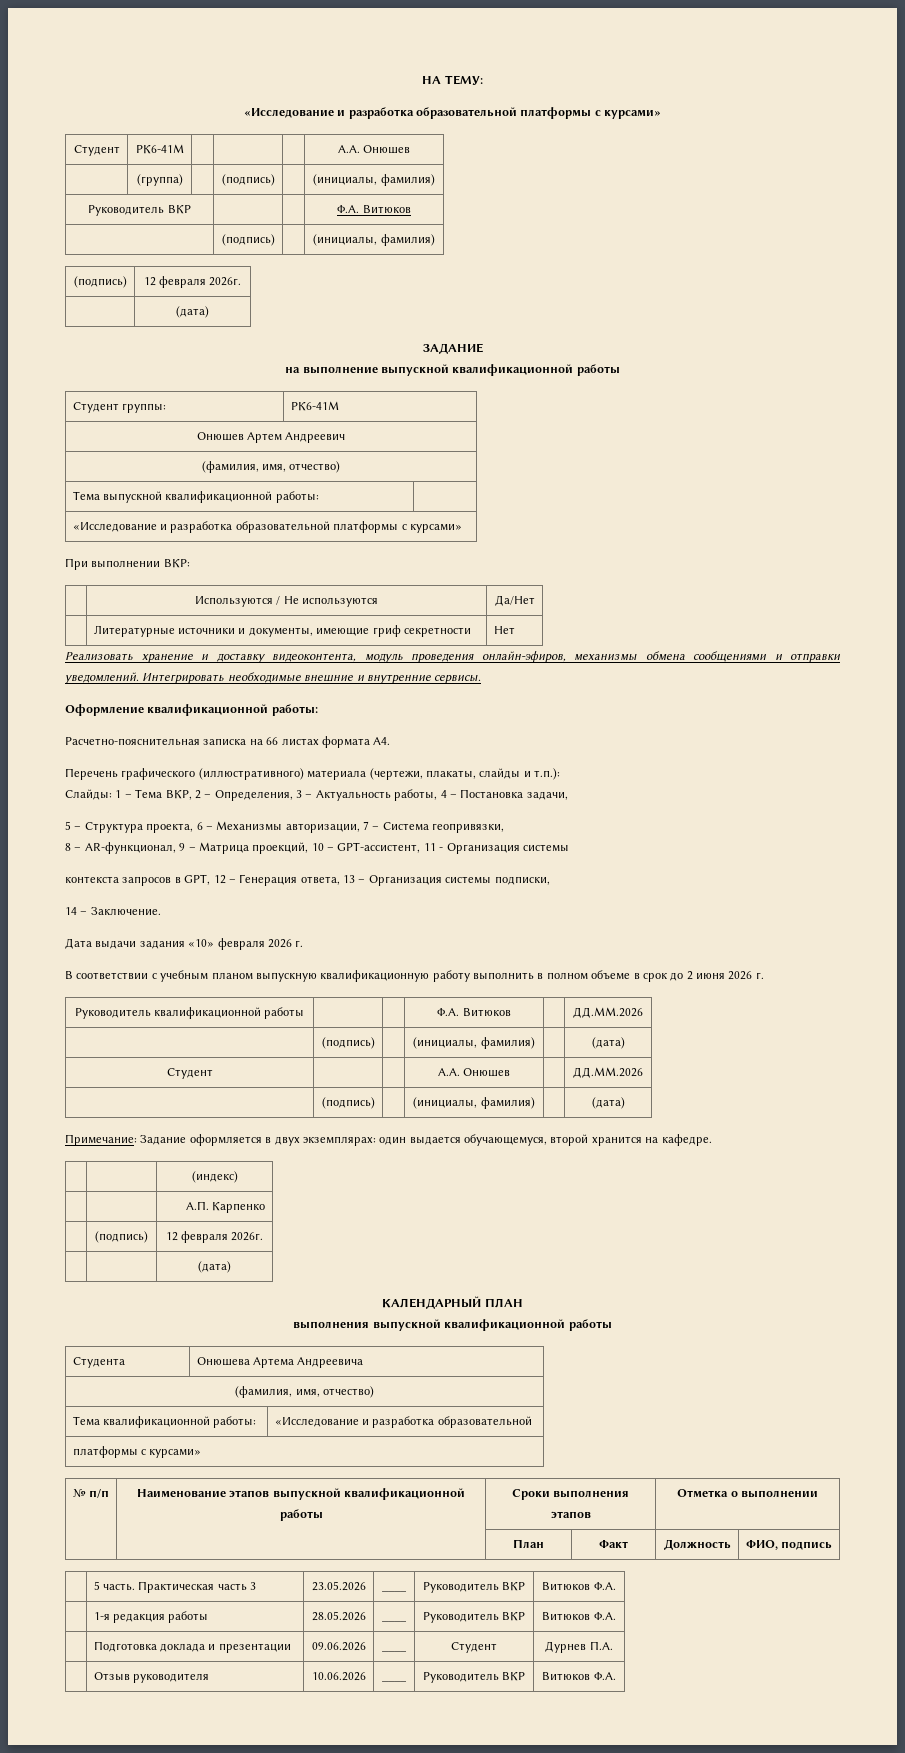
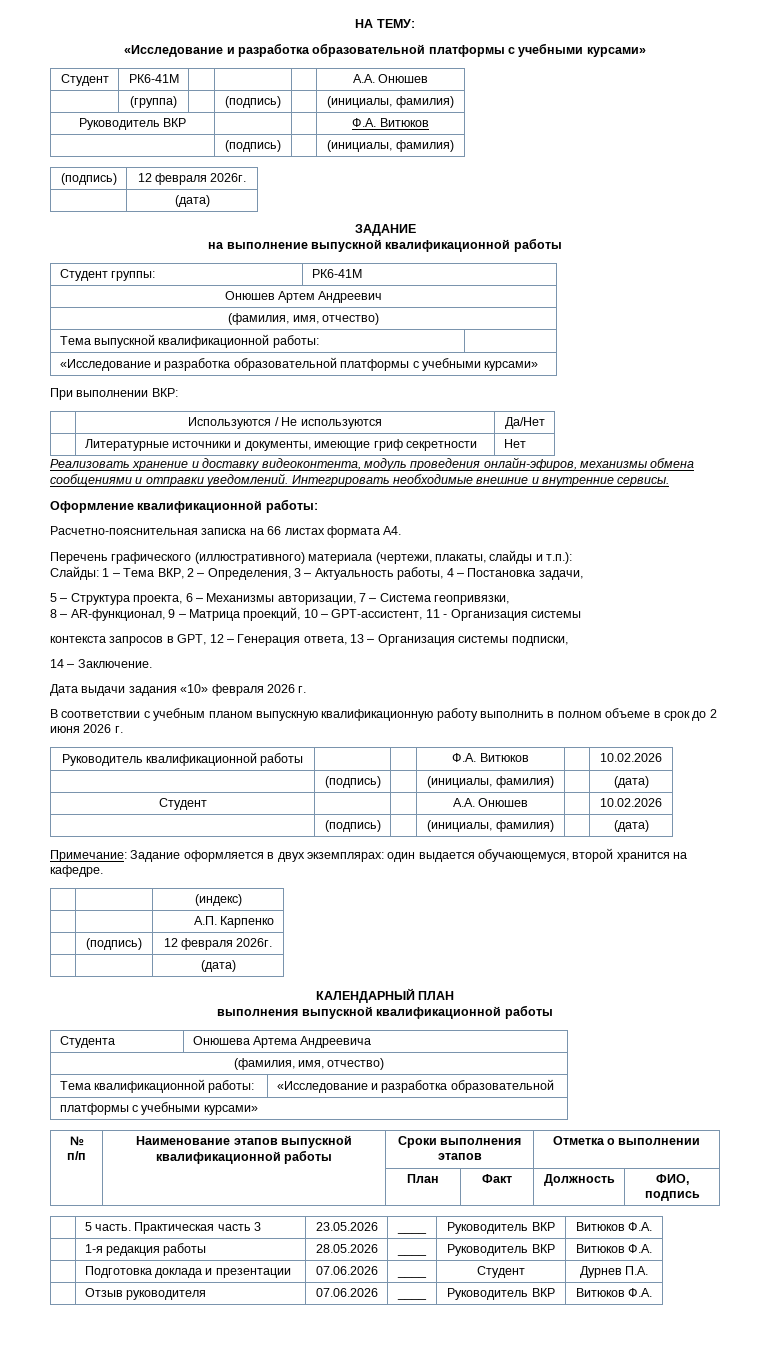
  НА ТЕМУ:
- «Исследование и разработка образовательной платформы с курсами»
+ «Исследование и разработка образовательной платформы с учебными курсами»
  Тема выпускной квалификационной работы: |
- «Исследование и разработка образовательной платформы с курсами»
+ «Исследование и разработка образовательной платформы с учебными курсами»
- Руководитель квалификационной работы | | | Ф.А. Витюков | | ДД.ММ.2026
+ Руководитель квалификационной работы | | | Ф.А. Витюков | | 10.02.2026
- Студент | | | А.А. Онюшев | | ДД.ММ.2026
+ Студент | | | А.А. Онюшев | | 10.02.2026
  Тема квалификационной работы: | «Исследование и разработка образовательной
- платформы с курсами»
+ платформы с учебными курсами»
- | Подготовка доклада и презентации | 09.06.2026 | ____ | Студент | Дурнев П.А.
+ | Подготовка доклада и презентации | 07.06.2026 | ____ | Студент | Дурнев П.А.
- | Отзыв руководителя | 10.06.2026 | ____ | Руководитель ВКР | Витюков Ф.А.
+ | Отзыв руководителя | 07.06.2026 | ____ | Руководитель ВКР | Витюков Ф.А.

